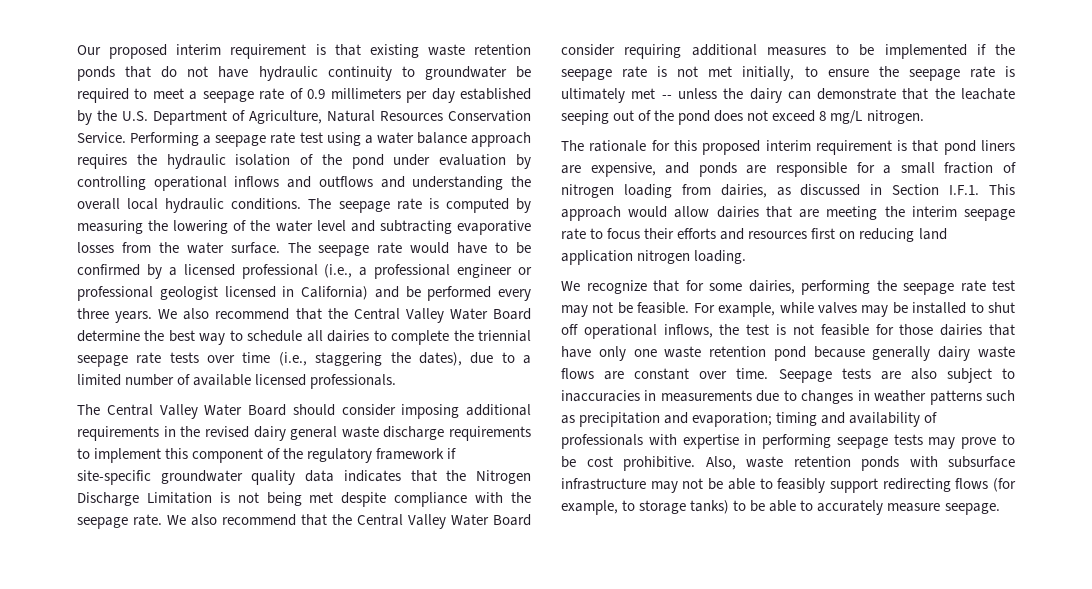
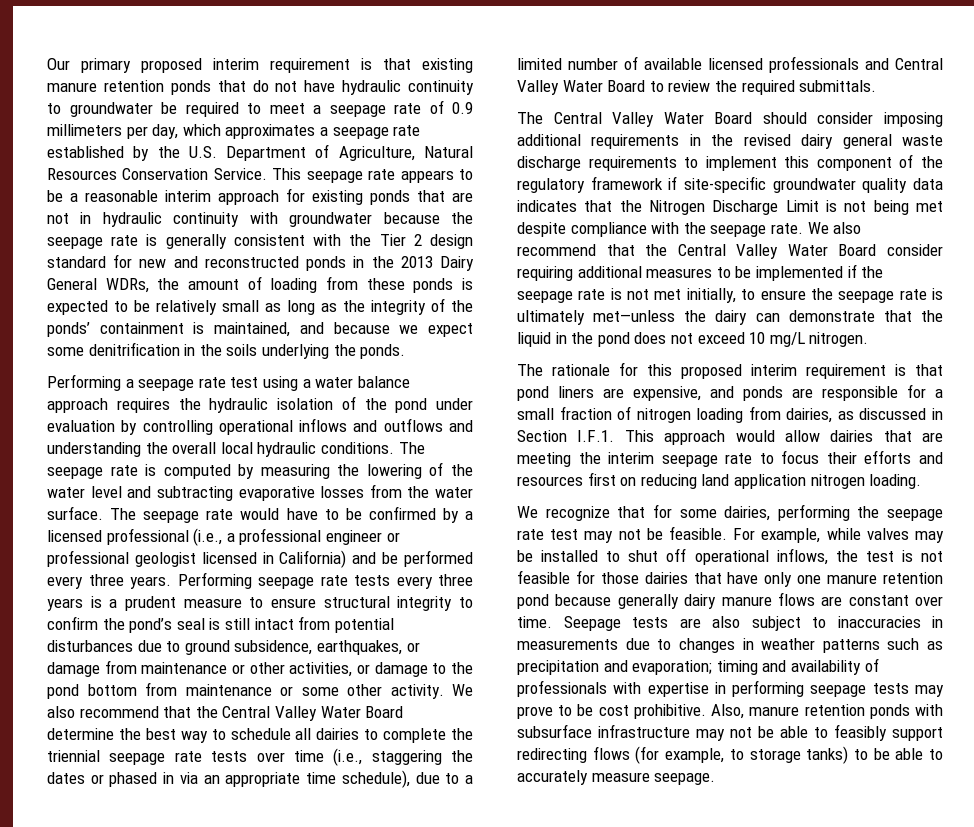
- Our proposed interim requirement is that existing waste retention ponds that do not have hydraulic continuity to groundwater be required to meet a seepage rate of 0.9 millimeters per day established by the U.S. Department of Agriculture, Natural Resources Conservation Service. Performing a seepage rate test using a water balance approach requires the hydraulic isolation of the pond under evaluation by controlling operational inflows and outflows and understanding the overall local hydraulic conditions.
+ Our primary proposed interim requirement is that existing manure retention ponds that do not have hydraulic continuity to groundwater be required to meet a seepage rate of 0.9 millimeters per day, which approximates a seepage rate established by the U.S. Department of Agriculture, Natural Resources Conservation Service. This seepage rate appears to be a reasonable interim approach for existing ponds that are not in hydraulic continuity with groundwater because the seepage rate is generally consistent with the Tier 2 design standard for new and reconstructed ponds in the 2013 Dairy General WDRs, the amount of loading from these ponds is expected to be relatively small as long as the integrity of the ponds’ containment is maintained, and because we expect some denitrification in the soils underlying the ponds.
+ Performing a seepage rate test using a water balance approach requires the hydraulic isolation of the pond under evaluation by controlling operational inflows and outflows and understanding the overall local hydraulic conditions.
+ Performing seepage rate tests every three years is a prudent measure to ensure structural integrity to confirm the pond’s seal is still intact from potential disturbances due to ground subsidence, earthquakes, or damage from maintenance or other activities, or damage to the pond bottom from maintenance or some other activity.
- We also recommend that the Central Valley Water Board determine the best way to schedule all dairies to complete the triennial seepage rate tests over time (i.e., staggering the dates), due to a limited number of available licensed professionals.
+ We also recommend that the Central Valley Water Board determine the best way to schedule all dairies to complete the triennial seepage rate tests over time (i.e., staggering the dates or phased in via an appropriate time schedule), due to a limited number of available licensed professionals and Central Valley Water Board to review the required submittals.
- The Central Valley Water Board should consider imposing additional requirements in the revised dairy general waste discharge requirements to implement this component of the regulatory framework if site-specific groundwater quality data indicates that the Nitrogen Discharge Limitation is not being met despite compliance with the seepage rate.
+ The Central Valley Water Board should consider imposing additional requirements in the revised dairy general waste discharge requirements to implement this component of the regulatory framework if site-specific groundwater quality data indicates that the Nitrogen Discharge Limit is not being met despite compliance with the seepage rate.
- We also recommend that the Central Valley Water Board consider requiring additional measures to be implemented if the seepage rate is not met initially, to ensure the seepage rate is ultimately met -- unless the dairy can demonstrate that the leachate seeping out of the pond does not exceed 8 mg/L nitrogen.
+ We also recommend that the Central Valley Water Board consider requiring additional measures to be implemented if the seepage rate is not met initially, to ensure the seepage rate is ultimately met—unless the dairy can demonstrate that the liquid in the pond does not exceed 10 mg/L nitrogen.
- For example, while valves may be installed to shut off operational inflows, the test is not feasible for those dairies that have only one waste retention pond because generally dairy waste flows are constant over time.
+ For example, while valves may be installed to shut off operational inflows, the test is not feasible for those dairies that have only one manure retention pond because generally dairy manure flows are constant over time.
- Also, waste retention ponds with subsurface infrastructure may not be able to feasibly support redirecting flows (for example, to storage tanks) to be able to accurately measure seepage.
+ Also, manure retention ponds with subsurface infrastructure may not be able to feasibly support redirecting flows (for example, to storage tanks) to be able to accurately measure seepage.

